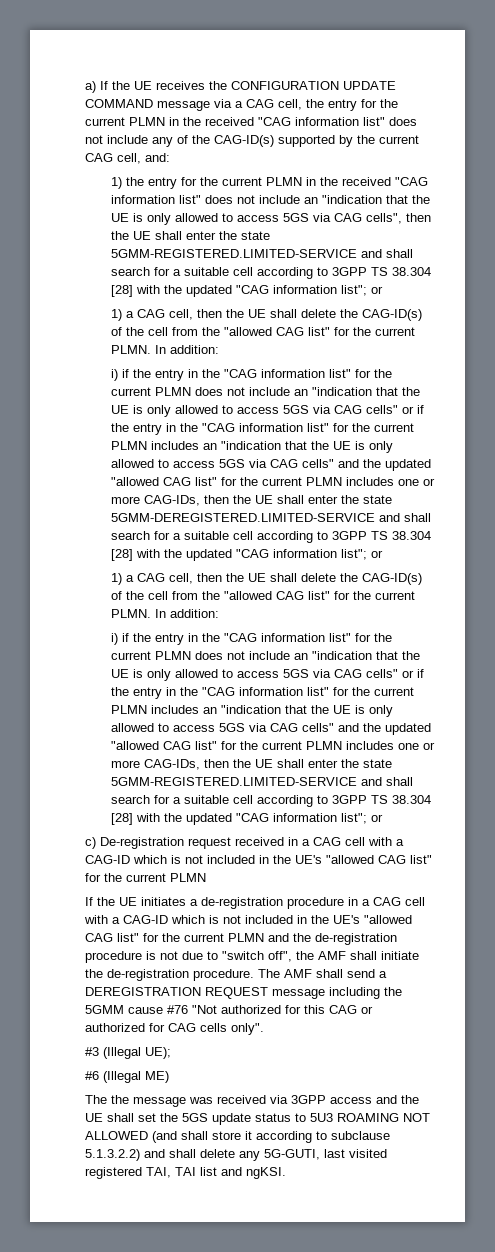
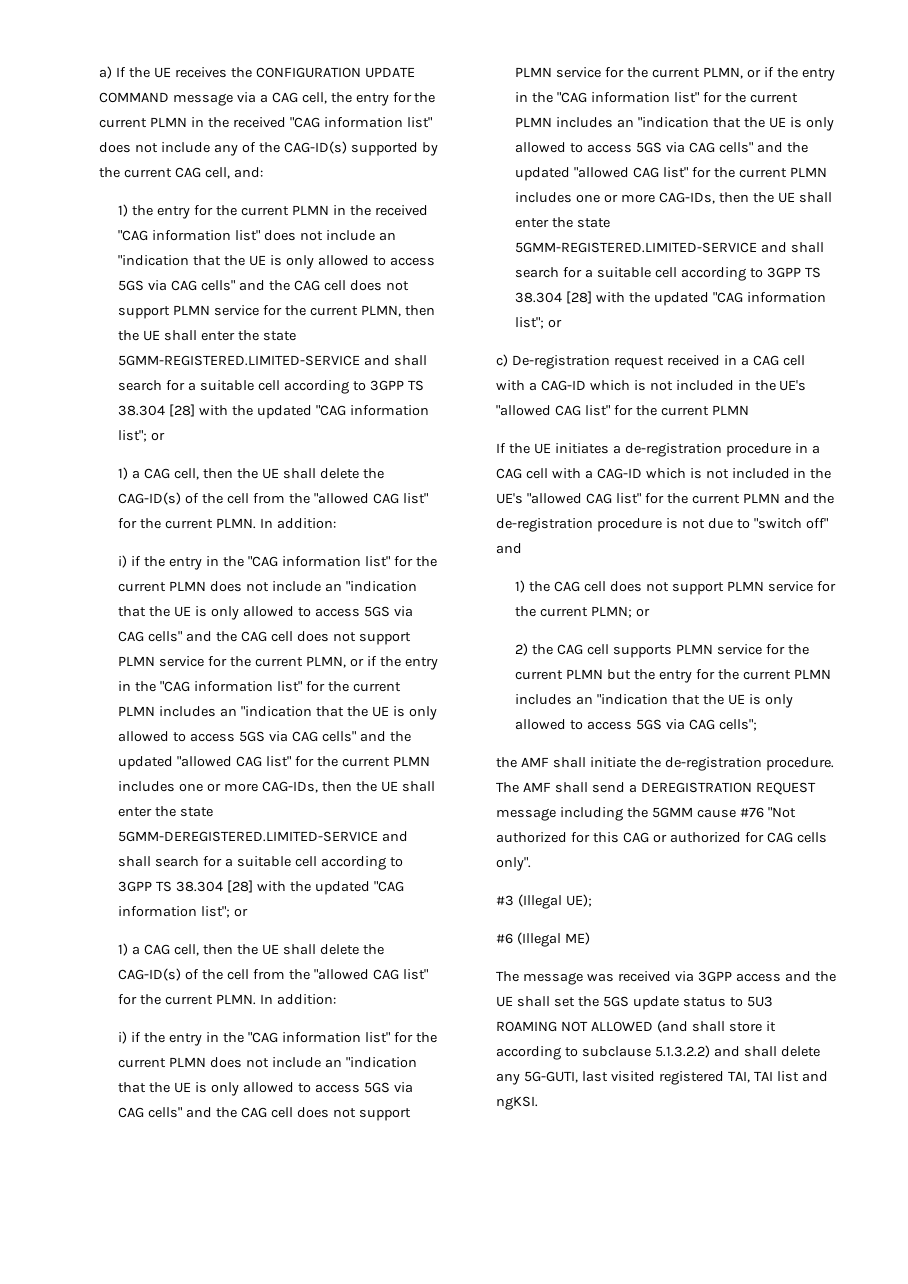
- 1) the entry for the current PLMN in the received "CAG information list" does not include an "indication that the UE is only allowed to access 5GS via CAG cells", then the UE shall enter the state 5GMM-REGISTERED.LIMITED-SERVICE and shall search for a suitable cell according to 3GPP TS 38.304 [28] with the updated "CAG information list"; or
+ 1) the entry for the current PLMN in the received "CAG information list" does not include an "indication that the UE is only allowed to access 5GS via CAG cells" and the CAG cell does not support PLMN service for the current PLMN, then the UE shall enter the state 5GMM-REGISTERED.LIMITED-SERVICE and shall search for a suitable cell according to 3GPP TS 38.304 [28] with the updated "CAG information list"; or
- i) if the entry in the "CAG information list" for the current PLMN does not include an "indication that the UE is only allowed to access 5GS via CAG cells" or if the entry in the "CAG information list" for the current PLMN includes an "indication that the UE is only allowed to access 5GS via CAG cells" and the updated "allowed CAG list" for the current PLMN includes one or more CAG-IDs, then the UE shall enter the state 5GMM-DEREGISTERED.LIMITED-SERVICE and shall search for a suitable cell according to 3GPP TS 38.304 [28] with the updated "CAG information list";
+ i) if the entry in the "CAG information list" for the current PLMN does not include an "indication that the UE is only allowed to access 5GS via CAG cells" and the CAG cell does not support PLMN service for the current PLMN, or if the entry in the "CAG information list" for the current PLMN includes an "indication that the UE is only allowed to access 5GS via CAG cells" and the updated "allowed CAG list" for the current PLMN includes one or more CAG-IDs, then the UE shall enter the state 5GMM-DEREGISTERED.LIMITED-SERVICE and shall search for a suitable cell according to 3GPP TS 38.304 [28] with the updated "CAG information list";
- i) if the entry in the "CAG information list" for the current PLMN does not include an "indication that the UE is only allowed to access 5GS via CAG cells" or if the entry in the "CAG information list" for the current PLMN includes an "indication that the UE is only allowed to access 5GS via CAG cells" and the updated "allowed CAG list" for the current PLMN includes one or more CAG-IDs, then the UE shall enter the state 5GMM-REGISTERED.LIMITED-SERVICE and shall search for a suitable cell according to 3GPP TS 38.304 [28] with the updated "CAG information list";
+ i) if the entry in the "CAG information list" for the current PLMN does not include an "indication that the UE is only allowed to access 5GS via CAG cells" and the CAG cell does not support PLMN service for the current PLMN, or if the entry in the "CAG information list" for the current PLMN includes an "indication that the UE is only allowed to access 5GS via CAG cells" and the updated "allowed CAG list" for the current PLMN includes one or more CAG-IDs, then the UE shall enter the state 5GMM-REGISTERED.LIMITED-SERVICE and shall search for a suitable cell according to 3GPP TS 38.304 [28] with the updated "CAG information list";
- If the UE initiates a de-registration procedure in a CAG cell with a CAG-ID which is not included in the UE's "allowed CAG list" for the current PLMN and the de-registration procedure is not due to "switch off", the AMF shall initiate the de-registration procedure.
+ If the UE initiates a de-registration procedure in a CAG cell with a CAG-ID which is not included in the UE's "allowed CAG list" for the current PLMN and the de-registration procedure is not due to "switch off" and
+ 1) the CAG cell does not support PLMN service for the current PLMN; or
+ 2) the CAG cell supports PLMN service for the current PLMN but the entry for the current PLMN includes an "indication that the UE is only allowed to access 5GS via CAG cells";
+ the AMF shall initiate the de-registration procedure.
- The the message was received via 3GPP access and the UE shall set the 5GS update status to 5U3 ROAMING NOT ALLOWED (and shall store it according to subclause 5.1.3.2.2) and shall delete any 5G-GUTI, last visited registered TAI, TAI list and ngKSI.
+ The message was received via 3GPP access and the UE shall set the 5GS update status to 5U3 ROAMING NOT ALLOWED (and shall store it according to subclause 5.1.3.2.2) and shall delete any 5G-GUTI, last visited registered TAI, TAI list and ngKSI.

